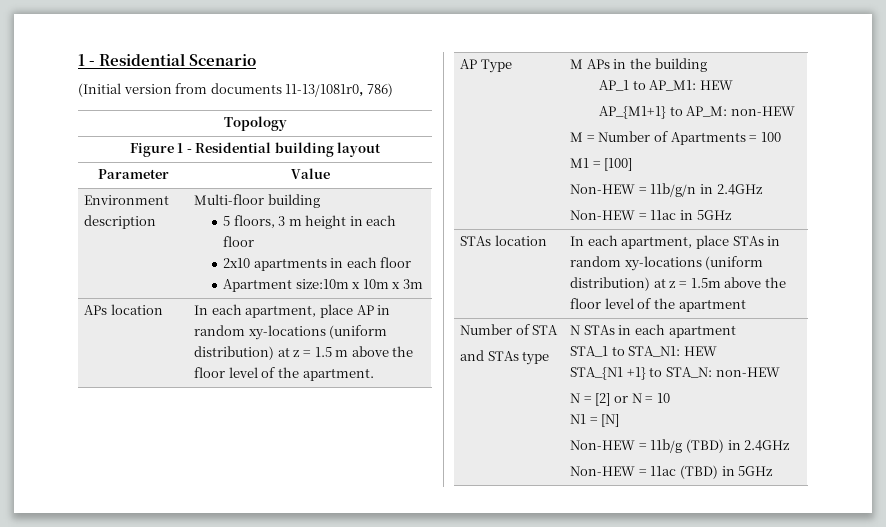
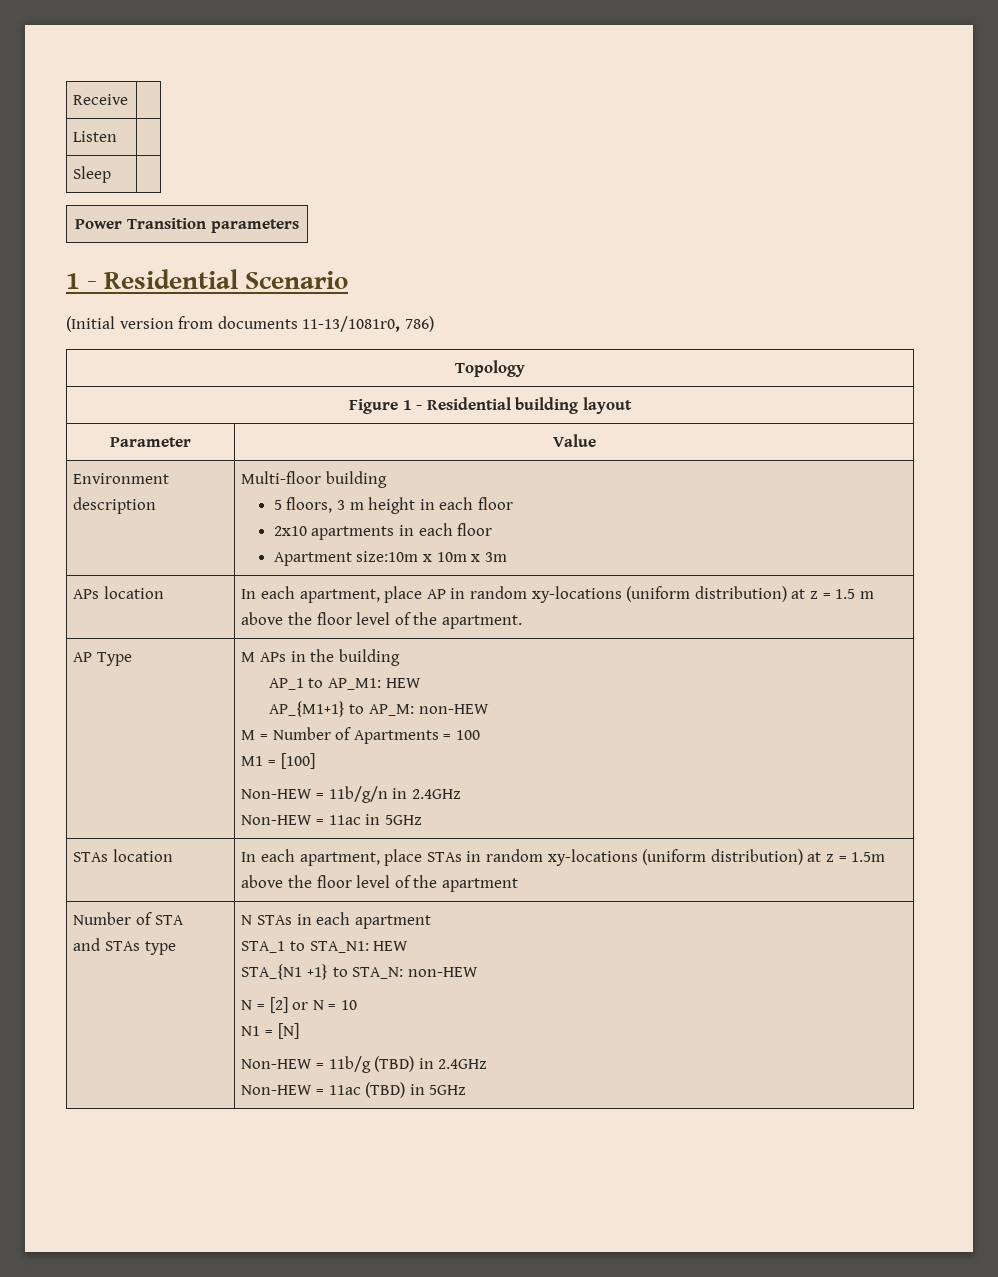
+ Receive |
+ Listen |
+ Sleep |
+ Power Transition parameters

